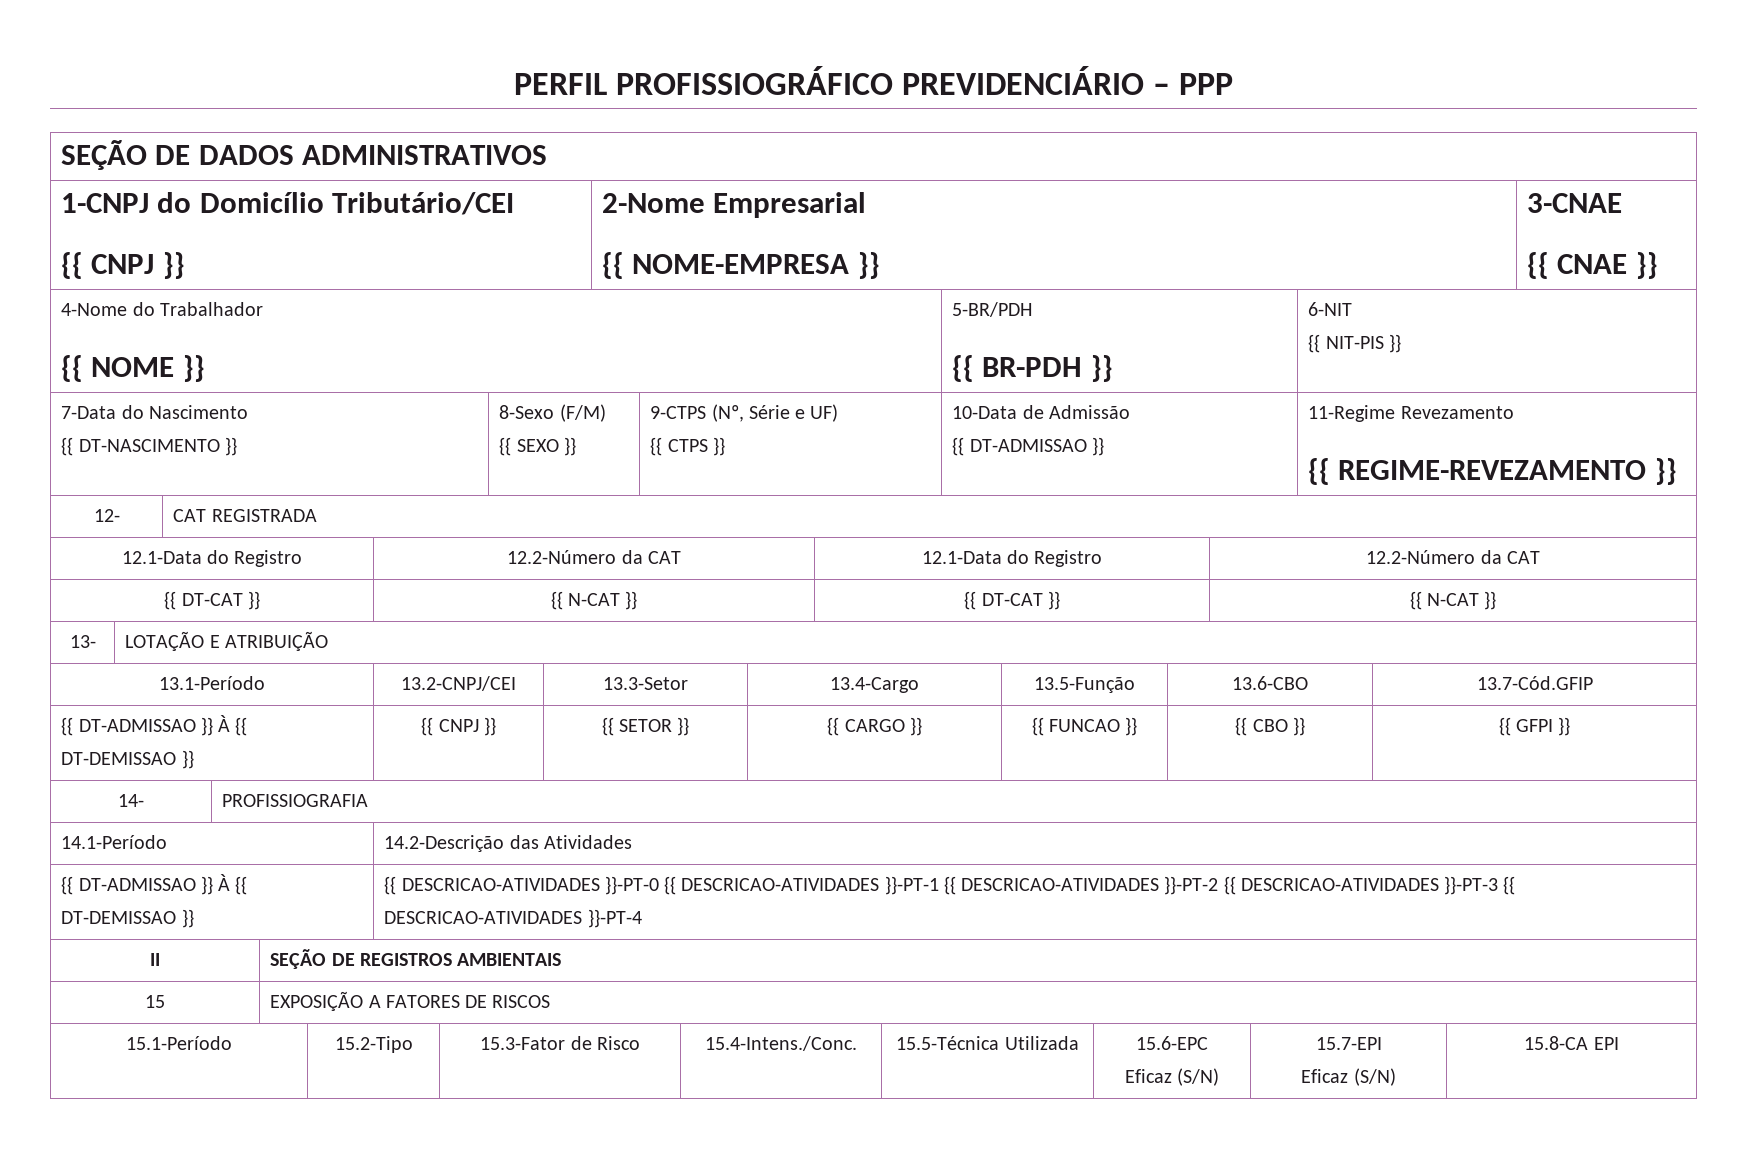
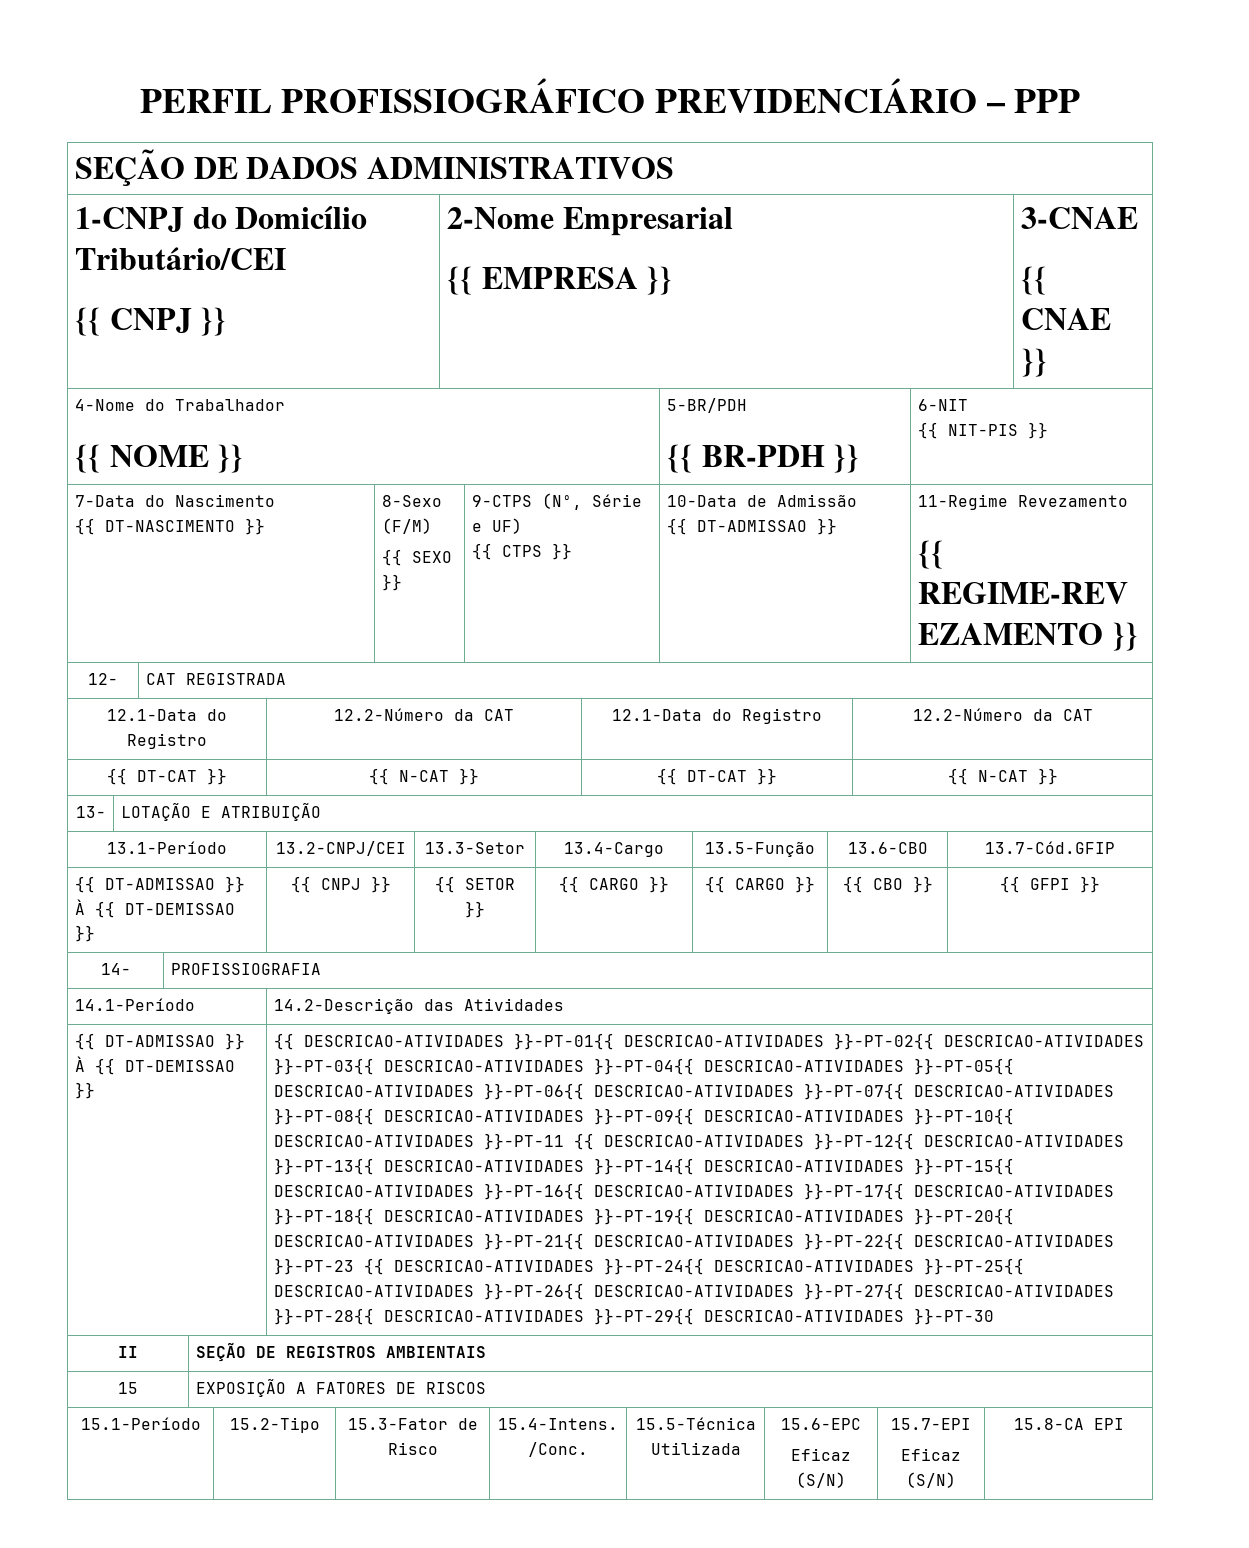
  1-CNPJ do Domicílio Tributário/CEI
  {{ CNPJ }} | 2-Nome Empresarial
- {{ NOME-EMPRESA }} | 3-CNAE
+ {{ EMPRESA }} | 3-CNAE
- {{ DT-ADMISSAO }} À {{ DT-DEMISSAO }} | {{ CNPJ }} | {{ SETOR }} | {{ CARGO }} | {{ FUNCAO }} | {{ CBO }} | {{ GFPI }}
+ {{ DT-ADMISSAO }} À {{ DT-DEMISSAO }} | {{ CNPJ }} | {{ SETOR }} | {{ CARGO }} | {{ CARGO }} | {{ CBO }} | {{ GFPI }}
- {{ DESCRICAO-ATIVIDADES }}-PT-0 {{ DESCRICAO-ATIVIDADES }}-PT-1 {{ DESCRICAO-ATIVIDADES }}-PT-2 {{ DESCRICAO-ATIVIDADES }}-PT-3 {{ DESCRICAO-ATIVIDADES }}-PT-4
+ {{ DESCRICAO-ATIVIDADES }}-PT-01{{ DESCRICAO-ATIVIDADES }}-PT-02{{ DESCRICAO-ATIVIDADES }}-PT-03{{ DESCRICAO-ATIVIDADES }}-PT-04{{ DESCRICAO-ATIVIDADES }}-PT-05{{ DESCRICAO-ATIVIDADES }}-PT-06{{ DESCRICAO-ATIVIDADES }}-PT-07{{ DESCRICAO-ATIVIDADES }}-PT-08{{ DESCRICAO-ATIVIDADES }}-PT-09{{ DESCRICAO-ATIVIDADES }}-PT-10{{ DESCRICAO-ATIVIDADES }}-PT-11 {{ DESCRICAO-ATIVIDADES }}-PT-12{{ DESCRICAO-ATIVIDADES }}-PT-13{{ DESCRICAO-ATIVIDADES }}-PT-14{{ DESCRICAO-ATIVIDADES }}-PT-15{{ DESCRICAO-ATIVIDADES }}-PT-16{{ DESCRICAO-ATIVIDADES }}-PT-17{{ DESCRICAO-ATIVIDADES }}-PT-18{{ DESCRICAO-ATIVIDADES }}-PT-19{{ DESCRICAO-ATIVIDADES }}-PT-20{{ DESCRICAO-ATIVIDADES }}-PT-21{{ DESCRICAO-ATIVIDADES }}-PT-22{{ DESCRICAO-ATIVIDADES }}-PT-23 {{ DESCRICAO-ATIVIDADES }}-PT-24{{ DESCRICAO-ATIVIDADES }}-PT-25{{ DESCRICAO-ATIVIDADES }}-PT-26{{ DESCRICAO-ATIVIDADES }}-PT-27{{ DESCRICAO-ATIVIDADES }}-PT-28{{ DESCRICAO-ATIVIDADES }}-PT-29{{ DESCRICAO-ATIVIDADES }}-PT-30
- 15.1-Período | 15.2-Tipo | 15.3-Fator de Risco | 15.4-Intens./Conc. | 15.5-Técnica Utilizada | 15.6-EPC
+ 15.1-Período | 15.2-Tipo | 15.3-Fator de Risco | 15.4-Intens. /Conc. | 15.5-Técnica Utilizada | 15.6-EPC

